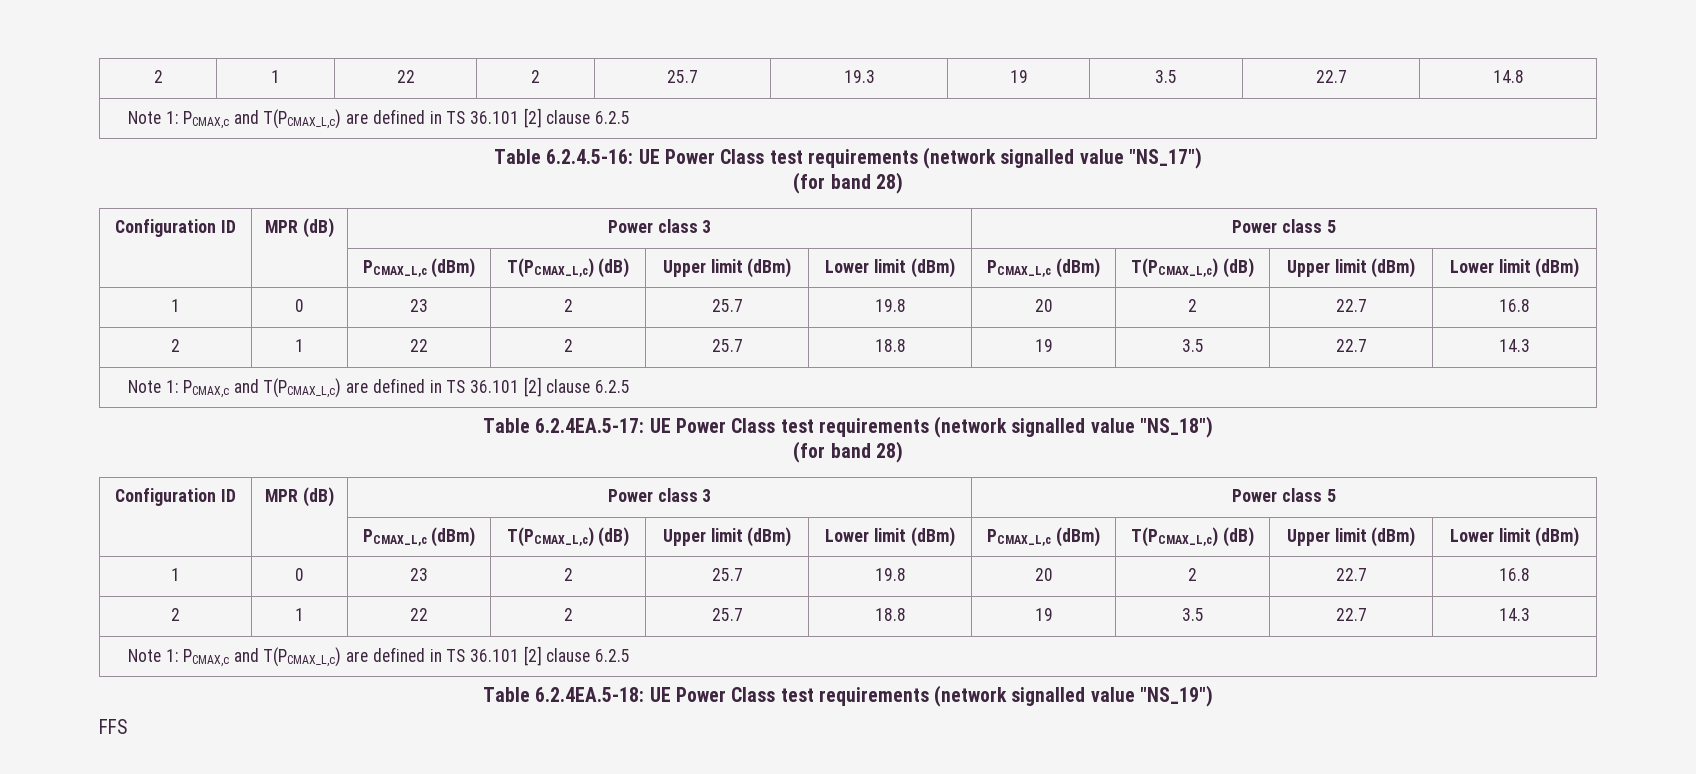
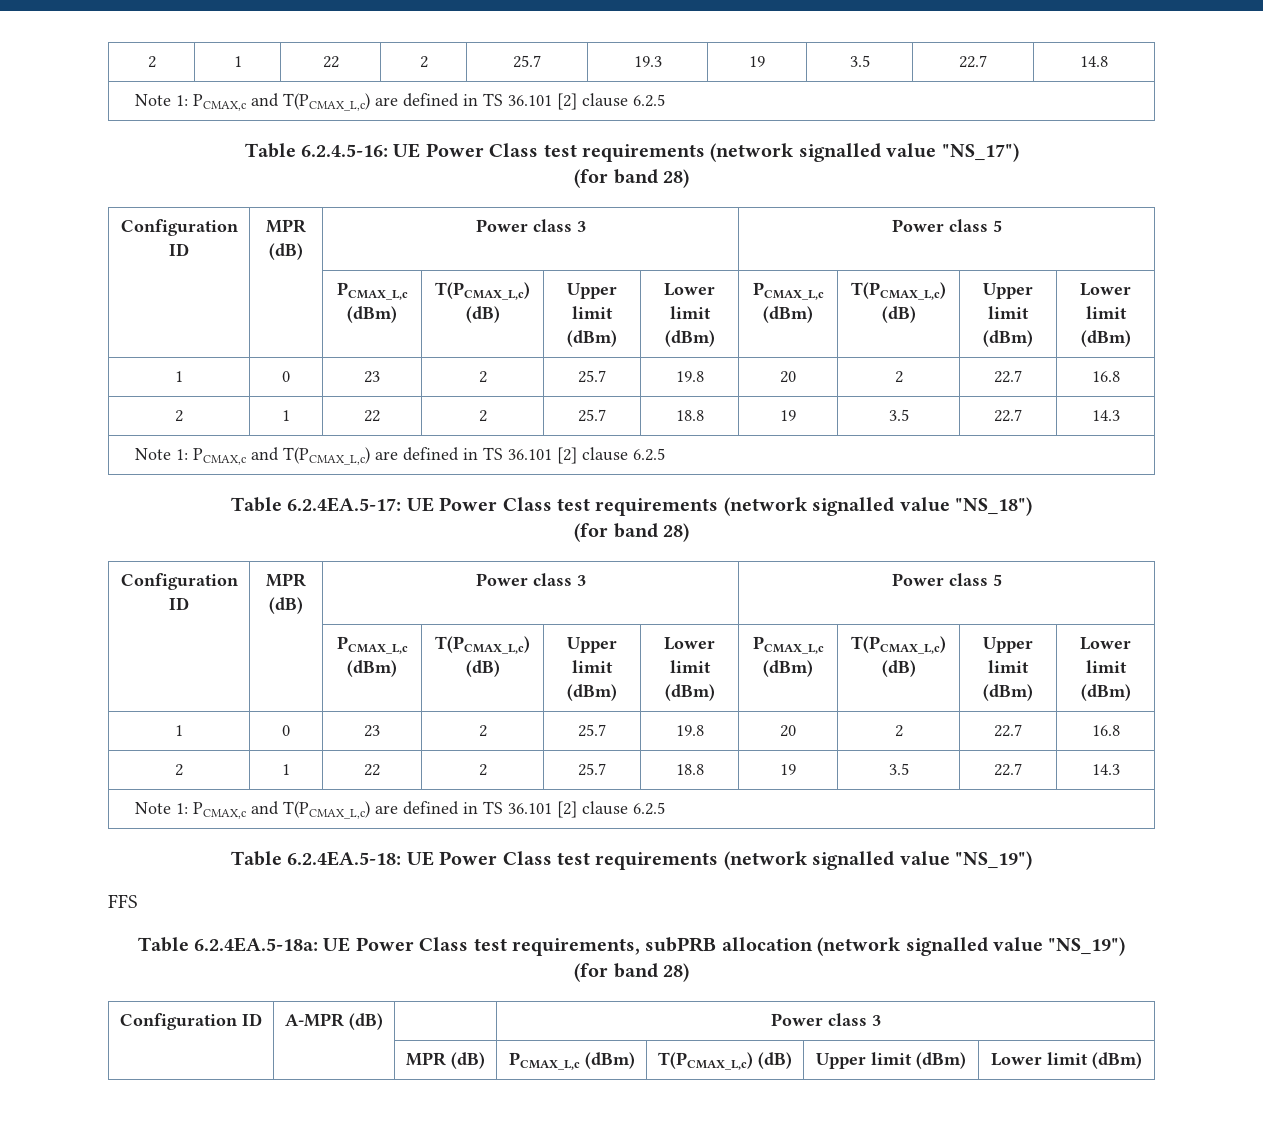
+ Table 6.2.4EA.5-18a: UE Power Class test requirements, subPRB allocation (network signalled value "NS_19")
+ (for band 28)
+ Configuration ID | A-MPR (dB) | | Power class 3
+ | | MPR (dB) | PCMAX_L,c (dBm) | T(PCMAX_L,c) (dB) | Upper limit (dBm) | Lower limit (dBm)

